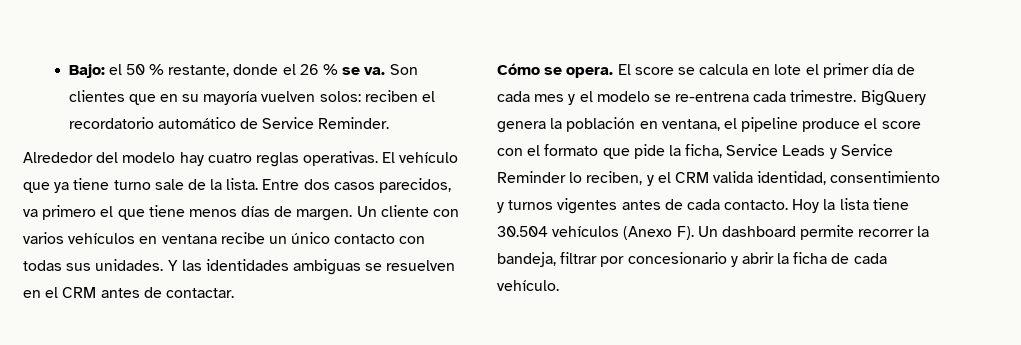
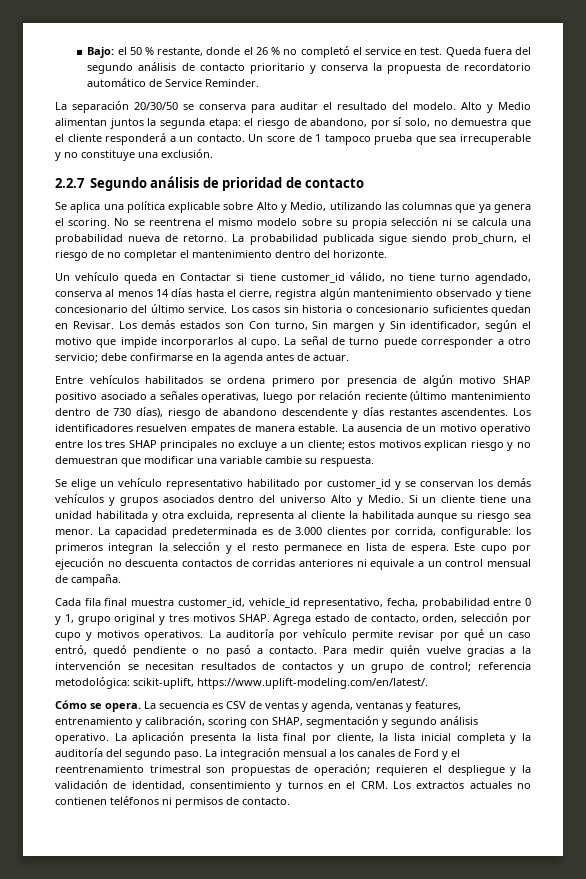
- Bajo: el 50 % restante, donde el 26 % se va. Son clientes que en su mayoría vuelven solos: reciben el recordatorio automático de Service Reminder.
+ Bajo: el 50 % restante, donde el 26 % no completó el service en test. Queda fuera del segundo análisis de contacto prioritario y conserva la propuesta de recordatorio automático de Service Reminder.
- Alrededor del modelo hay cuatro reglas operativas. El vehículo que ya tiene turno sale de la lista. Entre dos casos parecidos, va primero el que tiene menos días de margen. Un cliente con varios vehículos en ventana recibe un único contacto con todas sus unidades. Y las identidades ambiguas se resuelven en el CRM antes de contactar.
- Cómo se opera. El score se calcula en lote el primer día de cada mes y el modelo se re-entrena cada trimestre. BigQuery genera la población en ventana, el pipeline produce el score con el formato que pide la ficha, Service Leads y Service Reminder lo reciben, y el CRM valida identidad, consentimiento y turnos vigentes antes de cada contacto. Hoy la lista tiene 30.504 vehículos (Anexo F). Un dashboard permite recorrer la bandeja, filtrar por concesionario y abrir la ficha de cada vehículo.
+ La separación 20/30/50 se conserva para auditar el resultado del modelo. Alto y Medio alimentan juntos la segunda etapa: el riesgo de abandono, por sí solo, no demuestra que el cliente responderá a un contacto. Un score de 1 tampoco prueba que sea irrecuperable y no constituye una exclusión.
+ 2.2.7 Segundo análisis de prioridad de contacto
+ Se aplica una política explicable sobre Alto y Medio, utilizando las columnas que ya genera el scoring. No se reentrena el mismo modelo sobre su propia selección ni se calcula una probabilidad nueva de retorno. La probabilidad publicada sigue siendo prob_churn, el riesgo de no completar el mantenimiento dentro del horizonte.
+ Un vehículo queda en Contactar si tiene customer_id válido, no tiene turno agendado, conserva al menos 14 días hasta el cierre, registra algún mantenimiento observado y tiene concesionario del último service. Los casos sin historia o concesionario suficientes quedan en Revisar. Los demás estados son Con turno, Sin margen y Sin identificador, según el motivo que impide incorporarlos al cupo. La señal de turno puede corresponder a otro servicio; debe confirmarse en la agenda antes de actuar.
+ Entre vehículos habilitados se ordena primero por presencia de algún motivo SHAP positivo asociado a señales operativas, luego por relación reciente (último mantenimiento dentro de 730 días), riesgo de abandono descendente y días restantes ascendentes. Los identificadores resuelven empates de manera estable. La ausencia de un motivo operativo entre los tres SHAP principales no excluye a un cliente; estos motivos explican riesgo y no demuestran que modificar una variable cambie su respuesta.
+ Se elige un vehículo representativo habilitado por customer_id y se conservan los demás vehículos y grupos asociados dentro del universo Alto y Medio. Si un cliente tiene una unidad habilitada y otra excluida, representa al cliente la habilitada aunque su riesgo sea menor. La capacidad predeterminada es de 3.000 clientes por corrida, configurable: los primeros integran la selección y el resto permanece en lista de espera. Este cupo por ejecución no descuenta contactos de corridas anteriores ni equivale a un control mensual de campaña.
+ Cada fila final muestra customer_id, vehicle_id representativo, fecha, probabilidad entre 0 y 1, grupo original y tres motivos SHAP. Agrega estado de contacto, orden, selección por cupo y motivos operativos. La auditoría por vehículo permite revisar por qué un caso entró, quedó pendiente o no pasó a contacto. Para medir quién vuelve gracias a la intervención se necesitan resultados de contactos y un grupo de control; referencia metodológica: scikit-uplift, https://www.uplift-modeling.com/en/latest/.
+ Cómo se opera. La secuencia es CSV de ventas y agenda, ventanas y features, entrenamiento y calibración, scoring con SHAP, segmentación y segundo análisis operativo. La aplicación presenta la lista final por cliente, la lista inicial completa y la auditoría del segundo paso. La integración mensual a los canales de Ford y el reentrenamiento trimestral son propuestas de operación; requieren el despliegue y la validación de identidad, consentimiento y turnos en el CRM. Los extractos actuales no contienen teléfonos ni permisos de contacto.

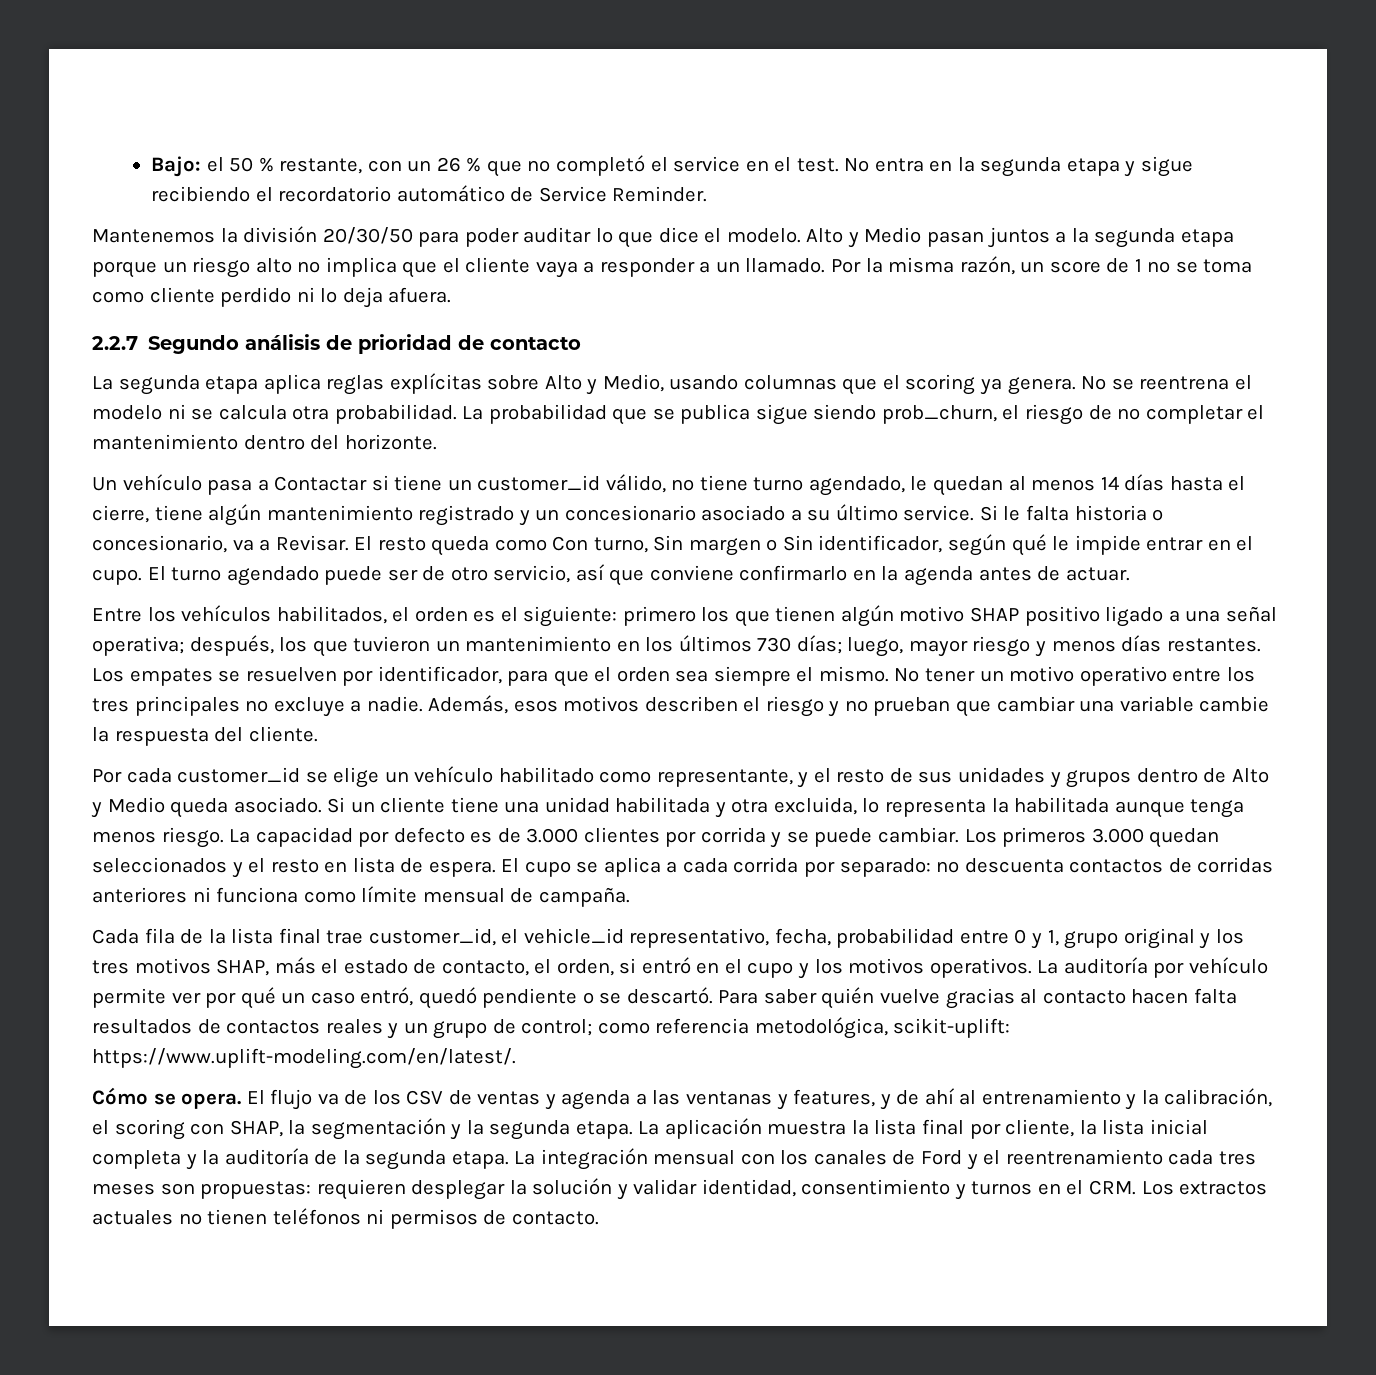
- Bajo: el 50 % restante, donde el 26 % no completó el service en test. Queda fuera del segundo análisis de contacto prioritario y conserva la propuesta de recordatorio automático de Service Reminder.
+ Bajo: el 50 % restante, con un 26 % que no completó el service en el test. No entra en la segunda etapa y sigue recibiendo el recordatorio automático de Service Reminder.
- La separación 20/30/50 se conserva para auditar el resultado del modelo. Alto y Medio alimentan juntos la segunda etapa: el riesgo de abandono, por sí solo, no demuestra que el cliente responderá a un contacto. Un score de 1 tampoco prueba que sea irrecuperable y no constituye una exclusión.
+ Mantenemos la división 20/30/50 para poder auditar lo que dice el modelo. Alto y Medio pasan juntos a la segunda etapa porque un riesgo alto no implica que el cliente vaya a responder a un llamado. Por la misma razón, un score de 1 no se toma como cliente perdido ni lo deja afuera.
- Se aplica una política explicable sobre Alto y Medio, utilizando las columnas que ya genera el scoring. No se reentrena el mismo modelo sobre su propia selección ni se calcula una probabilidad nueva de retorno. La probabilidad publicada sigue siendo prob_churn, el riesgo de no completar el mantenimiento dentro del horizonte.
+ La segunda etapa aplica reglas explícitas sobre Alto y Medio, usando columnas que el scoring ya genera. No se reentrena el modelo ni se calcula otra probabilidad. La probabilidad que se publica sigue siendo prob_churn, el riesgo de no completar el mantenimiento dentro del horizonte.
- Un vehículo queda en Contactar si tiene customer_id válido, no tiene turno agendado, conserva al menos 14 días hasta el cierre, registra algún mantenimiento observado y tiene concesionario del último service. Los casos sin historia o concesionario suficientes quedan en Revisar. Los demás estados son Con turno, Sin margen y Sin identificador, según el motivo que impide incorporarlos al cupo. La señal de turno puede corresponder a otro servicio; debe confirmarse en la agenda antes de actuar.
+ Un vehículo pasa a Contactar si tiene un customer_id válido, no tiene turno agendado, le quedan al menos 14 días hasta el cierre, tiene algún mantenimiento registrado y un concesionario asociado a su último service. Si le falta historia o concesionario, va a Revisar. El resto queda como Con turno, Sin margen o Sin identificador, según qué le impide entrar en el cupo. El turno agendado puede ser de otro servicio, así que conviene confirmarlo en la agenda antes de actuar.
- Entre vehículos habilitados se ordena primero por presencia de algún motivo SHAP positivo asociado a señales operativas, luego por relación reciente (último mantenimiento dentro de 730 días), riesgo de abandono descendente y días restantes ascendentes. Los identificadores resuelven empates de manera estable. La ausencia de un motivo operativo entre los tres SHAP principales no excluye a un cliente; estos motivos explican riesgo y no demuestran que modificar una variable cambie su respuesta.
- Se elige un vehículo representativo habilitado por customer_id y se conservan los demás vehículos y grupos asociados dentro del universo Alto y Medio.
+ Entre los vehículos habilitados, el orden es el siguiente: primero los que tienen algún motivo SHAP positivo ligado a una señal operativa; después, los que tuvieron un mantenimiento en los últimos 730 días; luego, mayor riesgo y menos días restantes. Los empates se resuelven por identificador, para que el orden sea siempre el mismo. No tener un motivo operativo entre los tres principales no excluye a nadie. Además, esos motivos describen el riesgo y no prueban que cambiar una variable cambie la respuesta del cliente.
+ Por cada customer_id se elige un vehículo habilitado como representante, y el resto de sus unidades y grupos dentro de Alto y Medio queda asociado.
- Si un cliente tiene una unidad habilitada y otra excluida, representa al cliente la habilitada aunque su riesgo sea menor. La capacidad predeterminada es de 3.000 clientes por corrida, configurable: los primeros integran la selección y el resto permanece en lista de espera.
+ Si un cliente tiene una unidad habilitada y otra excluida, lo representa la habilitada aunque tenga menos riesgo. La capacidad por defecto es de 3.000 clientes por corrida y se puede cambiar. Los primeros 3.000 quedan seleccionados y el resto en lista de espera.
- Este cupo por ejecución no descuenta contactos de corridas anteriores ni equivale a un control mensual de campaña.
+ El cupo se aplica a cada corrida por separado: no descuenta contactos de corridas anteriores ni funciona como límite mensual de campaña.
- Cada fila final muestra customer_id, vehicle_id representativo, fecha, probabilidad entre 0 y 1, grupo original y tres motivos SHAP. Agrega estado de contacto, orden, selección por cupo y motivos operativos.
+ Cada fila de la lista final trae customer_id, el vehicle_id representativo, fecha, probabilidad entre 0 y 1, grupo original y los tres motivos SHAP, más el estado de contacto, el orden, si entró en el cupo y los motivos operativos.
- La auditoría por vehículo permite revisar por qué un caso entró, quedó pendiente o no pasó a contacto. Para medir quién vuelve gracias a la intervención se necesitan resultados de contactos y un grupo de control; referencia metodológica: scikit-uplift, https://www.uplift-modeling.com/en/latest/.
+ La auditoría por vehículo permite ver por qué un caso entró, quedó pendiente o se descartó. Para saber quién vuelve gracias al contacto hacen falta resultados de contactos reales y un grupo de control; como referencia metodológica, scikit-uplift: https://www.uplift-modeling.com/en/latest/.
- La secuencia es CSV de ventas y agenda, ventanas y features, entrenamiento y calibración, scoring con SHAP, segmentación y segundo análisis operativo.
+ El flujo va de los CSV de ventas y agenda a las ventanas y features, y de ahí al entrenamiento y la calibración, el scoring con SHAP, la segmentación y la segunda etapa.
- La aplicación presenta la lista final por cliente, la lista inicial completa y la auditoría del segundo paso.
+ La aplicación muestra la lista final por cliente, la lista inicial completa y la auditoría de la segunda etapa.
- La integración mensual a los canales de Ford y el reentrenamiento trimestral son propuestas de operación; requieren el despliegue y la validación de identidad, consentimiento y turnos en el CRM. Los extractos actuales no contienen teléfonos ni permisos de contacto.
+ La integración mensual con los canales de Ford y el reentrenamiento cada tres meses son propuestas: requieren desplegar la solución y validar identidad, consentimiento y turnos en el CRM. Los extractos actuales no tienen teléfonos ni permisos de contacto.

